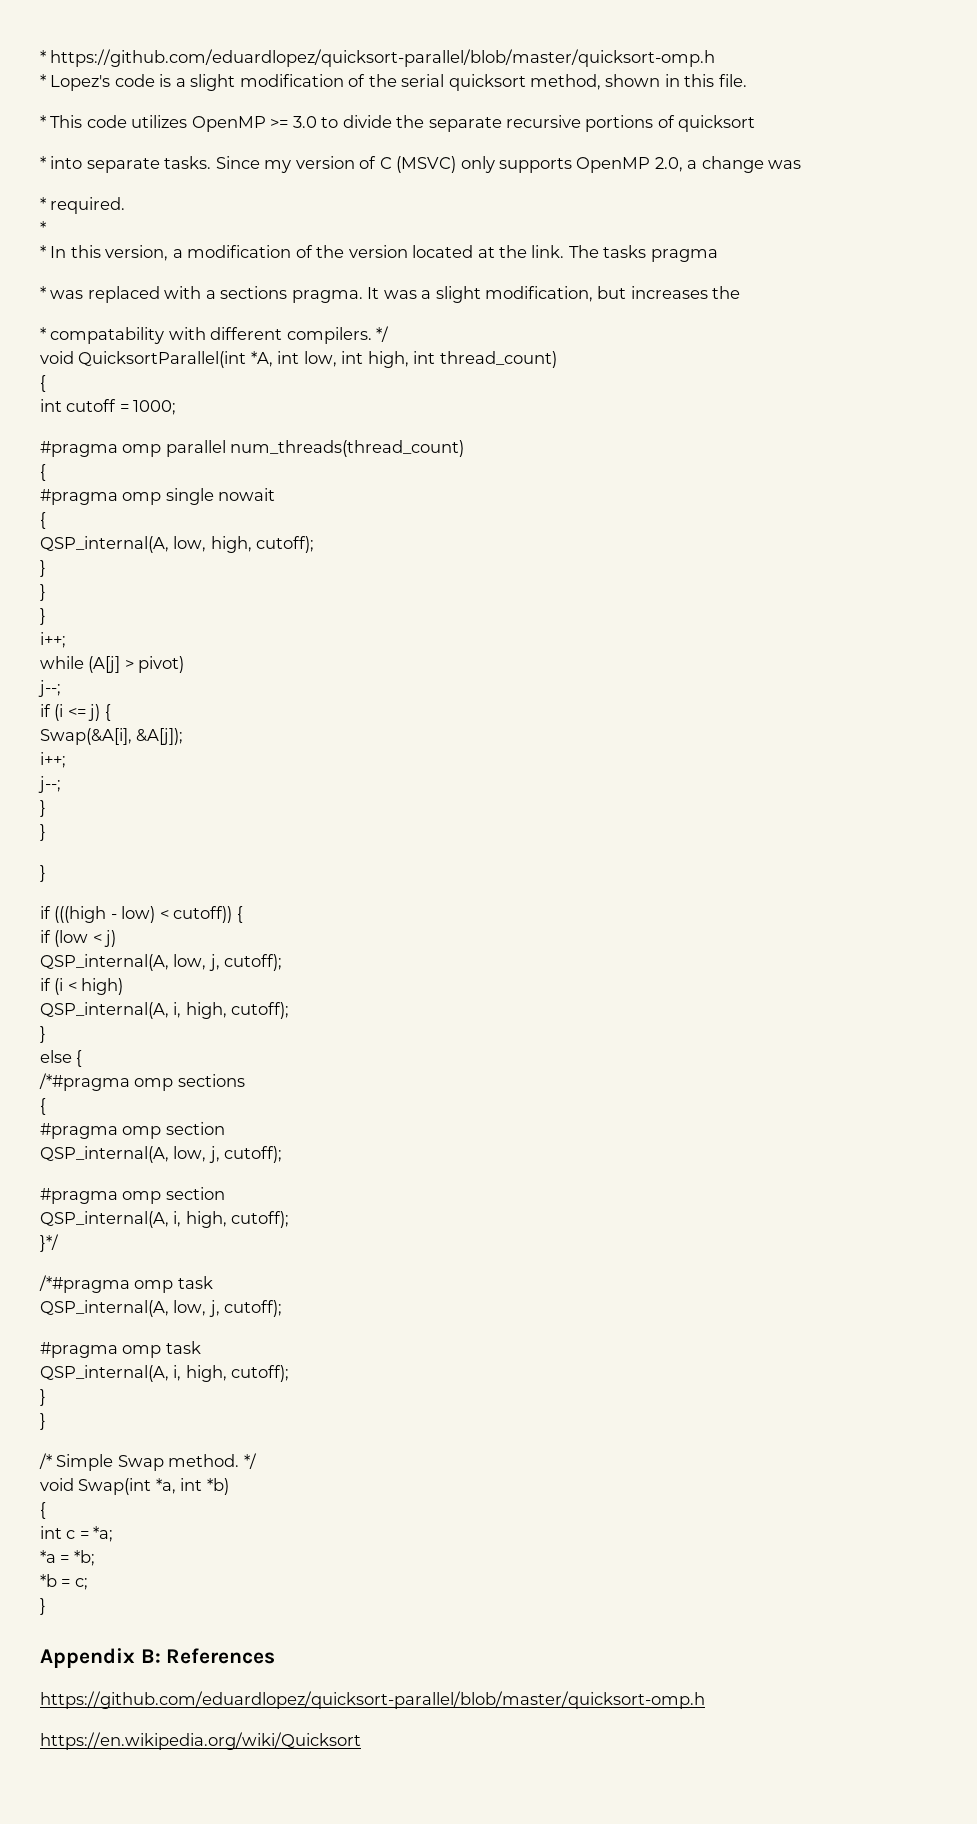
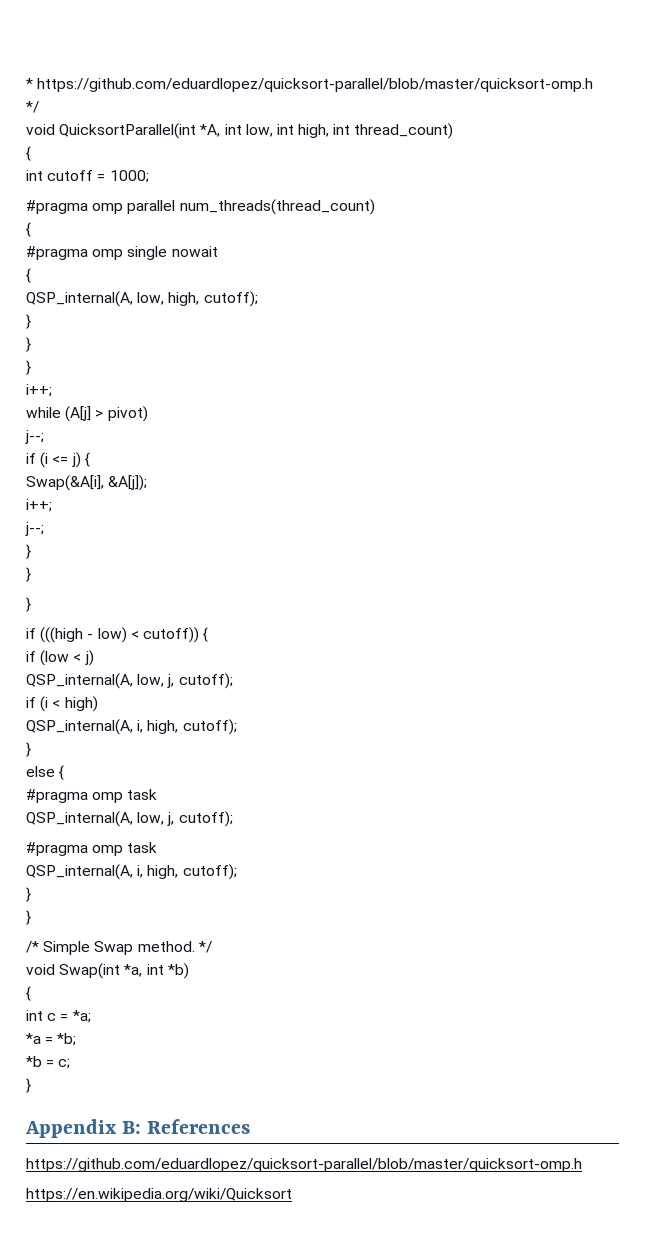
- * Lopez's code is a slight modification of the serial quicksort method, shown in this file.
- * This code utilizes OpenMP >= 3.0 to divide the separate recursive portions of quicksort
- * into separate tasks. Since my version of C (MSVC) only supports OpenMP 2.0, a change was
- * required.
- *
- * In this version, a modification of the version located at the link. The tasks pragma
- * was replaced with a sections pragma. It was a slight modification, but increases the
- * compatability with different compilers.
  else {
- /*#pragma omp sections
- {
- #pragma omp section
- QSP_internal(A, low, j, cutoff);
- #pragma omp section
- QSP_internal(A, i, high, cutoff);
- }*/
- /*#pragma omp task
+ #pragma omp task

